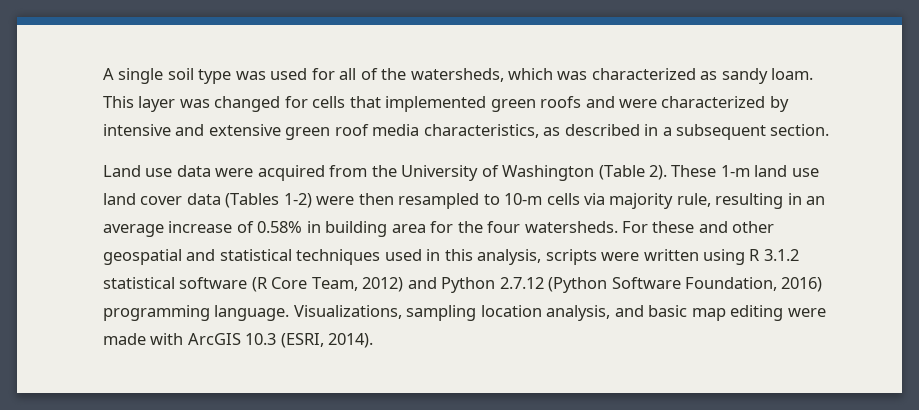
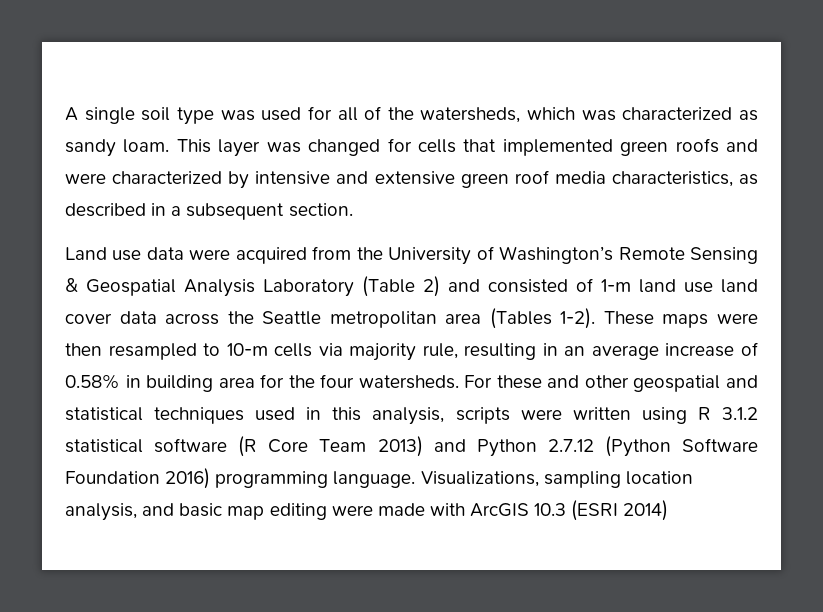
- Land use data were acquired from the University of Washington (Table 2). These 1-m land use land cover data (Tables 1-2) were then resampled to 10-m cells via majority rule, resulting in an average increase of 0.58% in building area for the four watersheds.
+ Land use data were acquired from the University of Washington’s Remote Sensing & Geospatial Analysis Laboratory (Table 2) and consisted of 1-m land use land cover data across the Seattle metropolitan area (Tables 1-2). These maps were then resampled to 10-m cells via majority rule, resulting in an average increase of 0.58% in building area for the four watersheds.
- For these and other geospatial and statistical techniques used in this analysis, scripts were written using R 3.1.2 statistical software (R Core Team, 2012) and Python 2.7.12 (Python Software Foundation, 2016) programming language.
+ For these and other geospatial and statistical techniques used in this analysis, scripts were written using R 3.1.2 statistical software (R Core Team 2013) and Python 2.7.12 (Python Software Foundation 2016) programming language.
- Visualizations, sampling location analysis, and basic map editing were made with ArcGIS 10.3 (ESRI, 2014).
+ Visualizations, sampling location analysis, and basic map editing were made with ArcGIS 10.3 (ESRI 2014)

